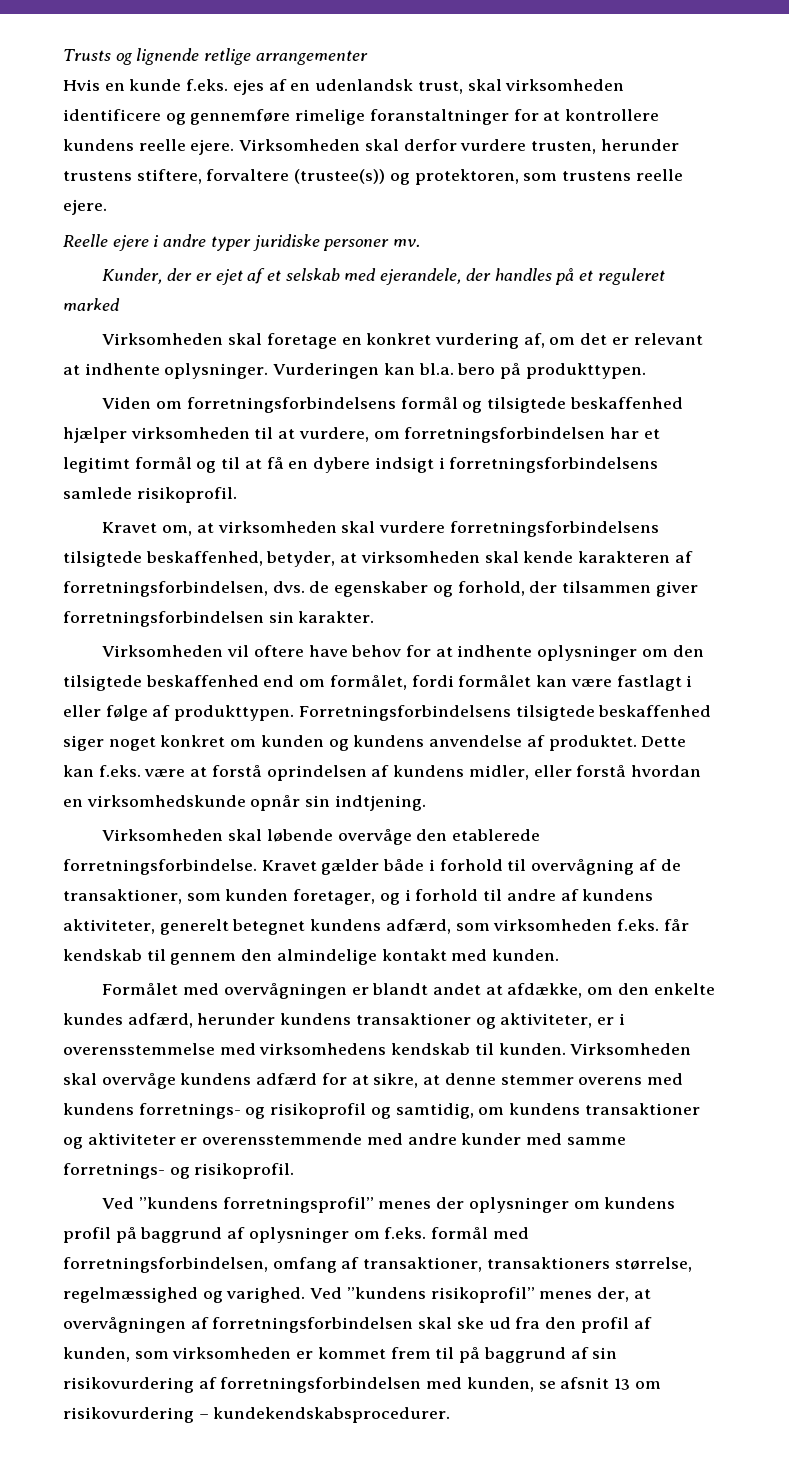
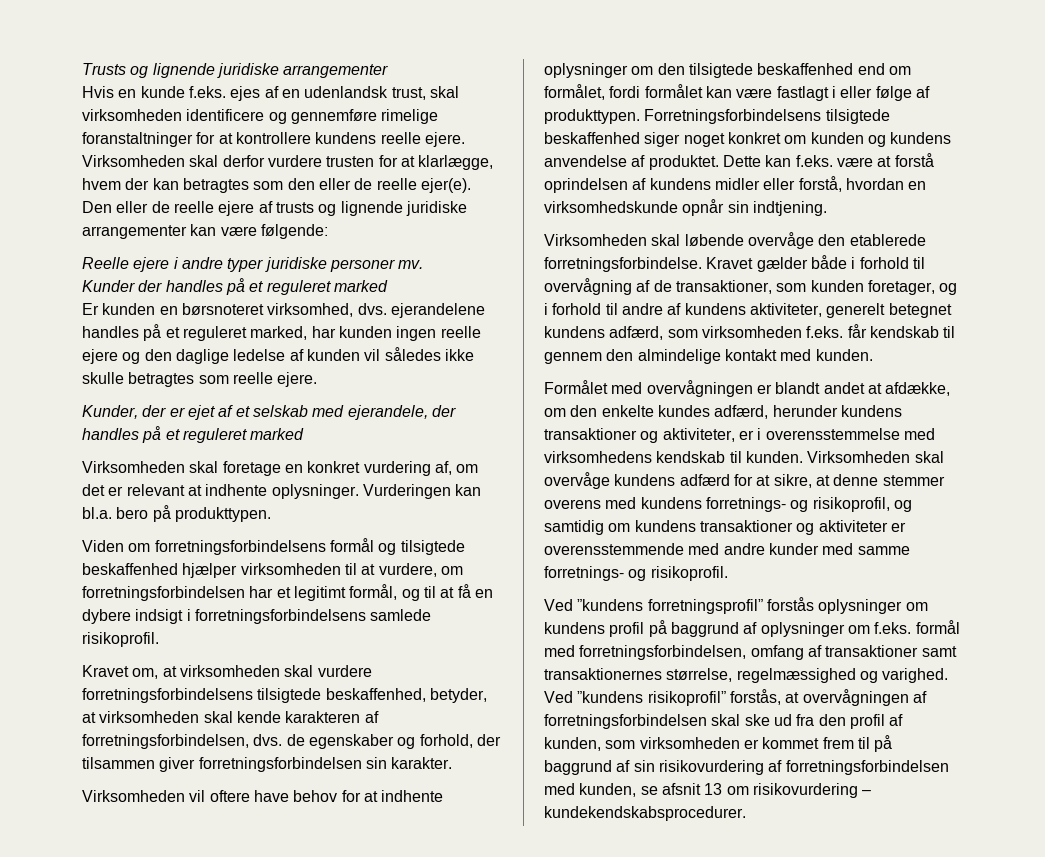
- Trusts og lignende retlige arrangementer
+ Trusts og lignende juridiske arrangementer
- Virksomheden skal derfor vurdere trusten, herunder trustens stiftere, forvaltere (trustee(s)) og protektoren, som trustens reelle ejere.
+ Virksomheden skal derfor vurdere trusten for at klarlægge, hvem der kan betragtes som den eller de reelle ejer(e). Den eller de reelle ejere af trusts og lignende juridiske arrangementer kan være følgende:
+ Kunder der handles på et reguleret marked
+ Er kunden en børsnoteret virksomhed, dvs. ejerandelene handles på et reguleret marked, har kunden ingen reelle ejere og den daglige ledelse af kunden vil således ikke skulle betragtes som reelle ejere.
- Viden om forretningsforbindelsens formål og tilsigtede beskaffenhed hjælper virksomheden til at vurdere, om forretningsforbindelsen har et legitimt formål og til at få en dybere indsigt i forretningsforbindelsens samlede risikoprofil.
+ Viden om forretningsforbindelsens formål og tilsigtede beskaffenhed hjælper virksomheden til at vurdere, om forretningsforbindelsen har et legitimt formål, og til at få en dybere indsigt i forretningsforbindelsens samlede risikoprofil.
- Dette kan f.eks. være at forstå oprindelsen af kundens midler, eller forstå hvordan en virksomhedskunde opnår sin indtjening.
+ Dette kan f.eks. være at forstå oprindelsen af kundens midler eller forstå, hvordan en virksomhedskunde opnår sin indtjening.
- Virksomheden skal overvåge kundens adfærd for at sikre, at denne stemmer overens med kundens forretnings- og risikoprofil og samtidig, om kundens transaktioner og aktiviteter er overensstemmende med andre kunder med samme forretnings- og risikoprofil.
+ Virksomheden skal overvåge kundens adfærd for at sikre, at denne stemmer overens med kundens forretnings- og risikoprofil, og samtidig om kundens transaktioner og aktiviteter er overensstemmende med andre kunder med samme forretnings- og risikoprofil.
- Ved ”kundens forretningsprofil” menes der oplysninger om kundens profil på baggrund af oplysninger om f.eks. formål med forretningsforbindelsen, omfang af transaktioner, transaktioners størrelse, regelmæssighed og varighed.
+ Ved ”kundens forretningsprofil” forstås oplysninger om kundens profil på baggrund af oplysninger om f.eks. formål med forretningsforbindelsen, omfang af transaktioner samt transaktionernes størrelse, regelmæssighed og varighed.
- Ved ”kundens risikoprofil” menes der, at overvågningen af forretningsforbindelsen skal ske ud fra den profil af kunden, som virksomheden er kommet frem til på baggrund af sin risikovurdering af forretningsforbindelsen med kunden, se afsnit 13 om risikovurdering – kundekendskabsprocedurer.
+ Ved ”kundens risikoprofil” forstås, at overvågningen af forretningsforbindelsen skal ske ud fra den profil af kunden, som virksomheden er kommet frem til på baggrund af sin risikovurdering af forretningsforbindelsen med kunden, se afsnit 13 om risikovurdering – kundekendskabsprocedurer.

